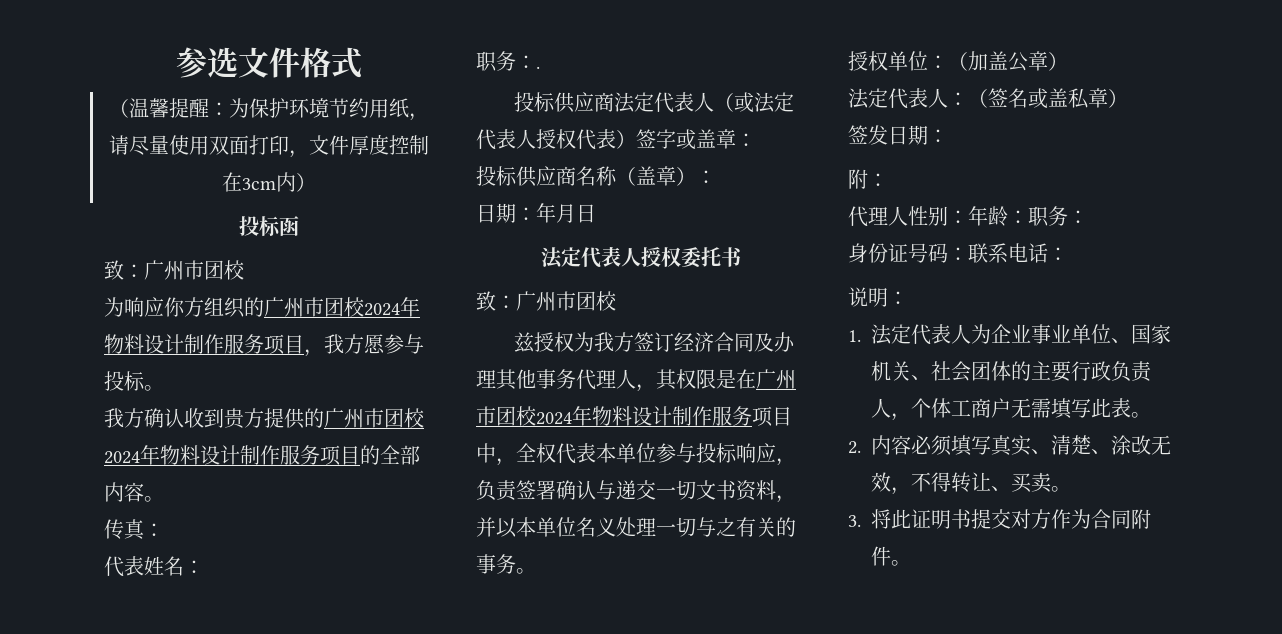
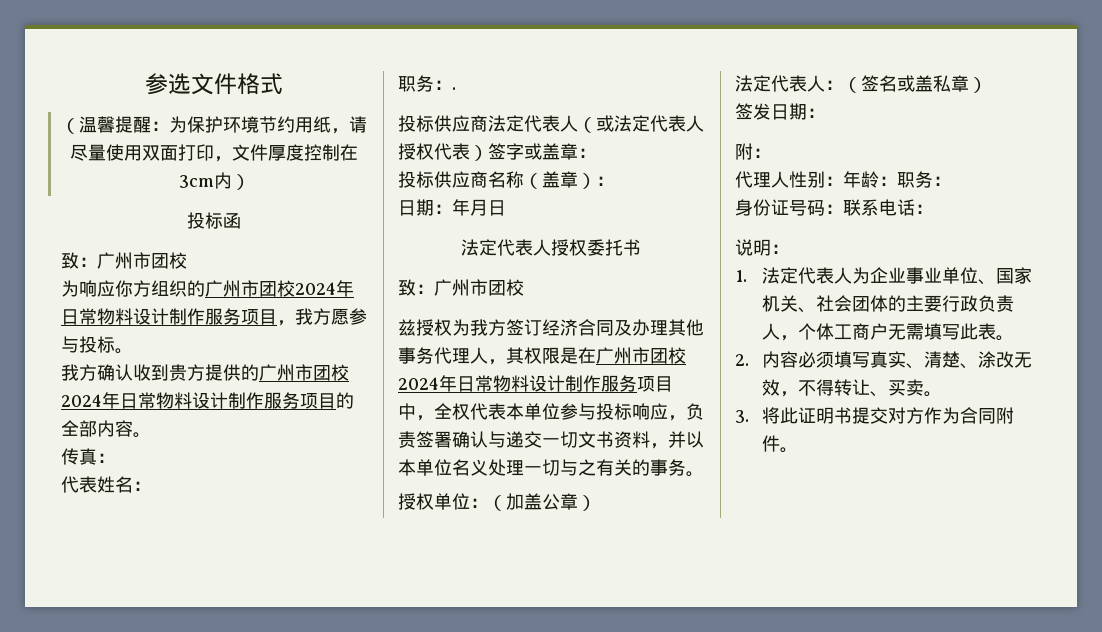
- 为响应你方组织的广州市团校2024年物料设计制作服务项目，我方愿参与投标。
+ 为响应你方组织的广州市团校2024年日常物料设计制作服务项目，我方愿参与投标。
- 我方确认收到贵方提供的广州市团校2024年物料设计制作服务项目的全部内容。
+ 我方确认收到贵方提供的广州市团校2024年日常物料设计制作服务项目的全部内容。
- 兹授权为我方签订经济合同及办理其他事务代理人，其权限是在广州市团校2024年物料设计制作服务项目中，全权代表本单位参与投标响应，负责签署确认与递交一切文书资料，并以本单位名义处理一切与之有关的事务。
+ 兹授权为我方签订经济合同及办理其他事务代理人，其权限是在广州市团校2024年日常物料设计制作服务项目中，全权代表本单位参与投标响应，负责签署确认与递交一切文书资料，并以本单位名义处理一切与之有关的事务。

